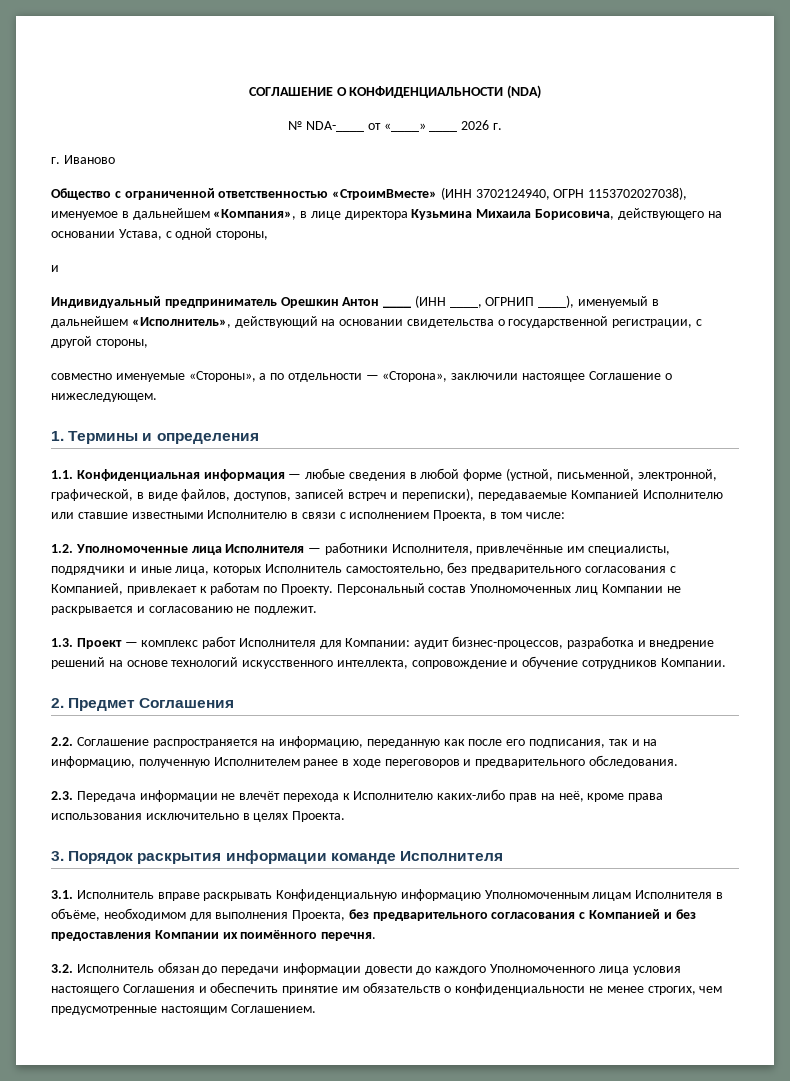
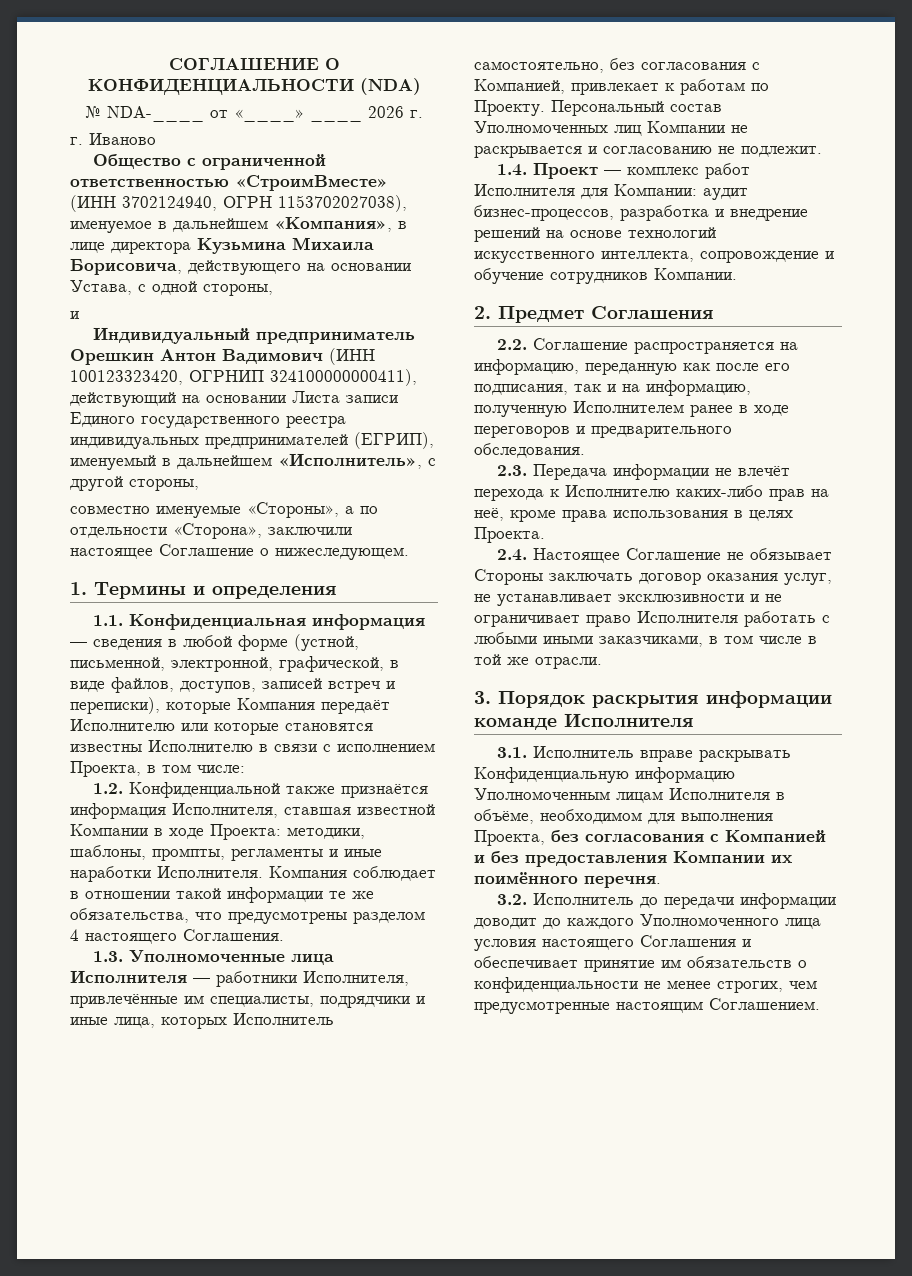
- Индивидуальный предприниматель Орешкин Антон ____ (ИНН ____, ОГРНИП ____), именуемый в дальнейшем «Исполнитель», действующий на основании свидетельства о государственной регистрации, с другой стороны,
+ Индивидуальный предприниматель Орешкин Антон Вадимович (ИНН 100123323420, ОГРНИП 324100000000411), действующий на основании Листа записи Единого государственного реестра индивидуальных предпринимателей (ЕГРИП), именуемый в дальнейшем «Исполнитель», с другой стороны,
- совместно именуемые «Стороны», а по отдельности — «Сторона», заключили настоящее Соглашение о нижеследующем.
+ совместно именуемые «Стороны», а по отдельности «Сторона», заключили настоящее Соглашение о нижеследующем.
- 1.1. Конфиденциальная информация — любые сведения в любой форме (устной, письменной, электронной, графической, в виде файлов, доступов, записей встреч и переписки), передаваемые Компанией Исполнителю или ставшие известными Исполнителю в связи с исполнением Проекта, в том числе:
+ 1.1. Конфиденциальная информация — сведения в любой форме (устной, письменной, электронной, графической, в виде файлов, доступов, записей встреч и переписки), которые Компания передаёт Исполнителю или которые становятся известны Исполнителю в связи с исполнением Проекта, в том числе:
- 1.2. Уполномоченные лица Исполнителя — работники Исполнителя, привлечённые им специалисты, подрядчики и иные лица, которых Исполнитель самостоятельно, без предварительного согласования с Компанией, привлекает к работам по Проекту.
+ 1.2. Конфиденциальной также признаётся информация Исполнителя, ставшая известной Компании в ходе Проекта: методики, шаблоны, промпты, регламенты и иные наработки Исполнителя. Компания соблюдает в отношении такой информации те же обязательства, что предусмотрены разделом 4 настоящего Соглашения.
+ 1.3. Уполномоченные лица Исполнителя — работники Исполнителя, привлечённые им специалисты, подрядчики и иные лица, которых Исполнитель самостоятельно, без согласования с Компанией, привлекает к работам по Проекту.
- 1.3. Проект — комплекс работ Исполнителя для Компании: аудит бизнес-процессов, разработка и внедрение решений на основе технологий искусственного интеллекта, сопровождение и обучение сотрудников Компании.
+ 1.4. Проект — комплекс работ Исполнителя для Компании: аудит бизнес-процессов, разработка и внедрение решений на основе технологий искусственного интеллекта, сопровождение и обучение сотрудников Компании.
- 2.3. Передача информации не влечёт перехода к Исполнителю каких-либо прав на неё, кроме права использования исключительно в целях Проекта.
+ 2.3. Передача информации не влечёт перехода к Исполнителю каких-либо прав на неё, кроме права использования в целях Проекта.
+ 2.4. Настоящее Соглашение не обязывает Стороны заключать договор оказания услуг, не устанавливает эксклюзивности и не ограничивает право Исполнителя работать с любыми иными заказчиками, в том числе в той же отрасли.
- 3.1. Исполнитель вправе раскрывать Конфиденциальную информацию Уполномоченным лицам Исполнителя в объёме, необходимом для выполнения Проекта, без предварительного согласования с Компанией и без предоставления Компании их поимённого перечня.
+ 3.1. Исполнитель вправе раскрывать Конфиденциальную информацию Уполномоченным лицам Исполнителя в объёме, необходимом для выполнения Проекта, без согласования с Компанией и без предоставления Компании их поимённого перечня.
- 3.2. Исполнитель обязан до передачи информации довести до каждого Уполномоченного лица условия настоящего Соглашения и обеспечить принятие им обязательств о конфиденциальности не менее строгих, чем предусмотренные настоящим Соглашением.
+ 3.2. Исполнитель до передачи информации доводит до каждого Уполномоченного лица условия настоящего Соглашения и обеспечивает принятие им обязательств о конфиденциальности не менее строгих, чем предусмотренные настоящим Соглашением.

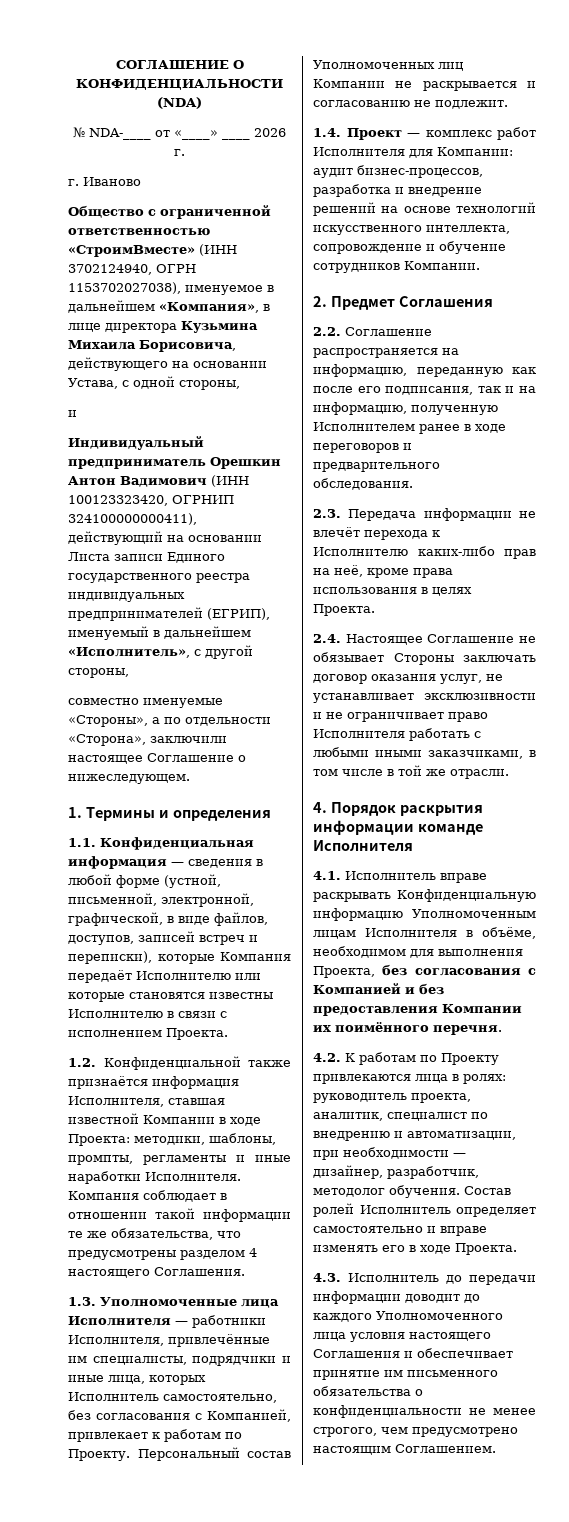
- 1.1. Конфиденциальная информация — сведения в любой форме (устной, письменной, электронной, графической, в виде файлов, доступов, записей встреч и переписки), которые Компания передаёт Исполнителю или которые становятся известны Исполнителю в связи с исполнением Проекта, в том числе:
+ 1.1. Конфиденциальная информация — сведения в любой форме (устной, письменной, электронной, графической, в виде файлов, доступов, записей встреч и переписки), которые Компания передаёт Исполнителю или которые становятся известны Исполнителю в связи с исполнением Проекта.
- 3. Порядок раскрытия информации команде Исполнителя
+ 4. Порядок раскрытия информации команде Исполнителя
- 3.1. Исполнитель вправе раскрывать Конфиденциальную информацию Уполномоченным лицам Исполнителя в объёме, необходимом для выполнения Проекта, без согласования с Компанией и без предоставления Компании их поимённого перечня.
+ 4.1. Исполнитель вправе раскрывать Конфиденциальную информацию Уполномоченным лицам Исполнителя в объёме, необходимом для выполнения Проекта, без согласования с Компанией и без предоставления Компании их поимённого перечня.
- 3.2. Исполнитель до передачи информации доводит до каждого Уполномоченного лица условия настоящего Соглашения и обеспечивает принятие им обязательств о конфиденциальности не менее строгих, чем предусмотренные настоящим Соглашением.
+ 4.2. К работам по Проекту привлекаются лица в ролях: руководитель проекта, аналитик, специалист по внедрению и автоматизации, при необходимости — дизайнер, разработчик, методолог обучения. Состав ролей Исполнитель определяет самостоятельно и вправе изменять его в ходе Проекта.
+ 4.3. Исполнитель до передачи информации доводит до каждого Уполномоченного лица условия настоящего Соглашения и обеспечивает принятие им письменного обязательства о конфиденциальности не менее строгого, чем предусмотрено настоящим Соглашением.

